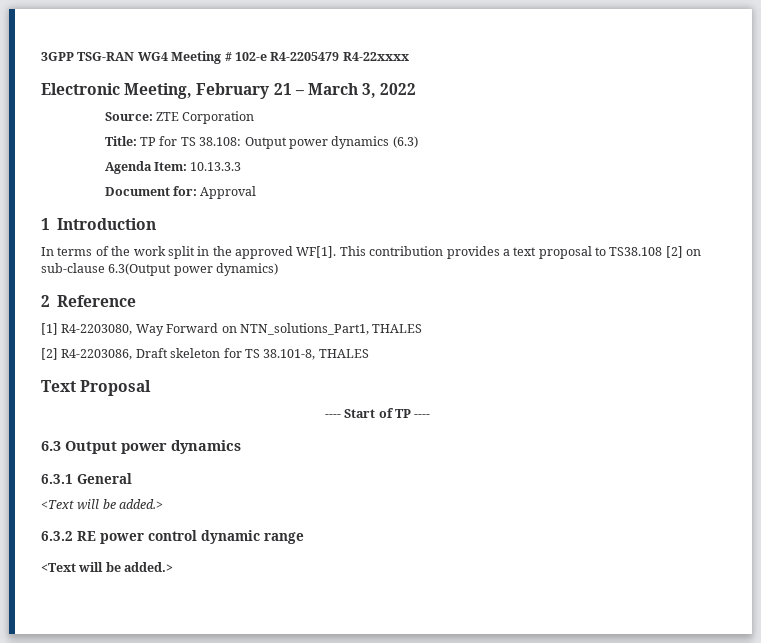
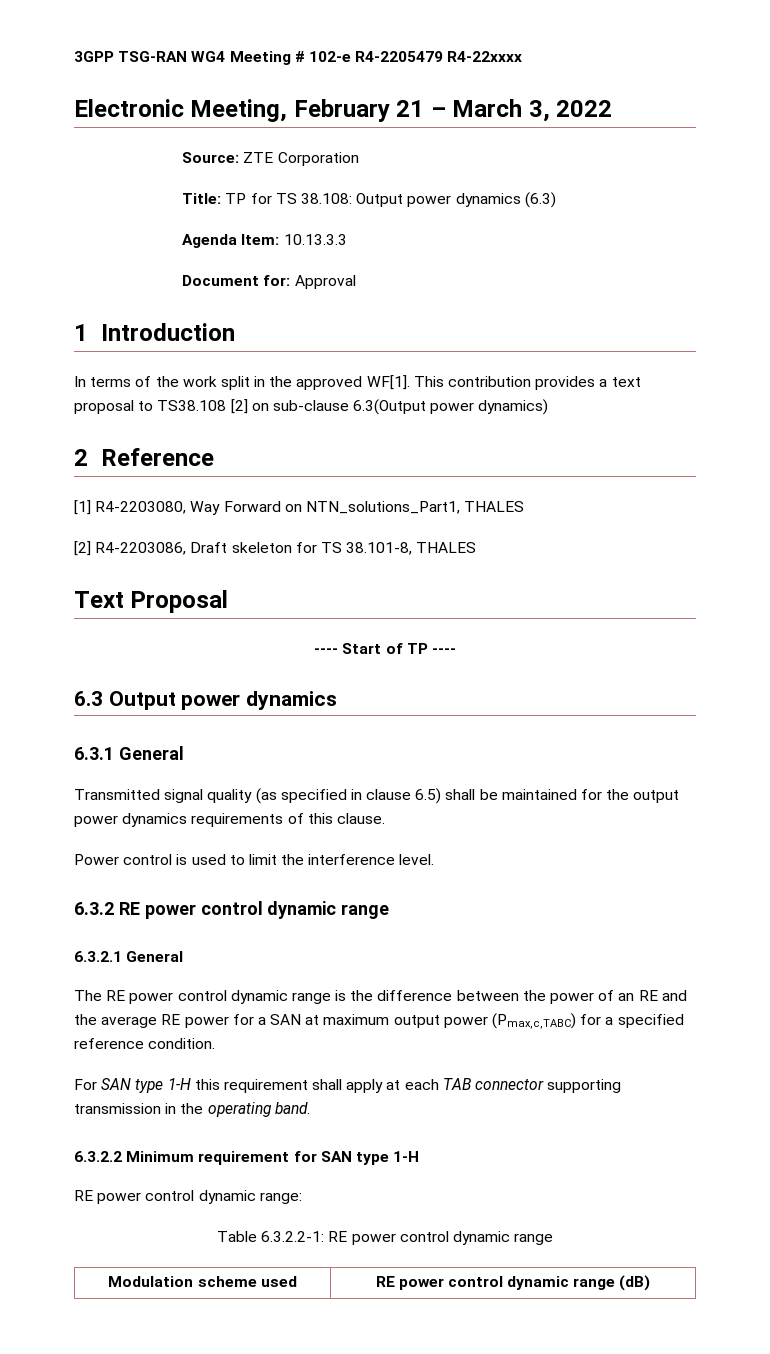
  6.3.1 General
- <Text will be added.>
+ Transmitted signal quality (as specified in clause 6.5) shall be maintained for the output power dynamics requirements of this clause.
+ Power control is used to limit the interference level.
  6.3.2 RE power control dynamic range
- <Text will be added.>
+ 6.3.2.1 General
+ The RE power control dynamic range is the difference between the power of an RE and the average RE power for a SAN at maximum output power (Pmax,c,TABC) for a specified reference condition.
+ For SAN type 1-H this requirement shall apply at each TAB connector supporting transmission in the operating band.
+ 6.3.2.2 Minimum requirement for SAN type 1-H
+ RE power control dynamic range:
+ Table 6.3.2.2-1: RE power control dynamic range
+ Modulation scheme used | RE power control dynamic range (dB)

